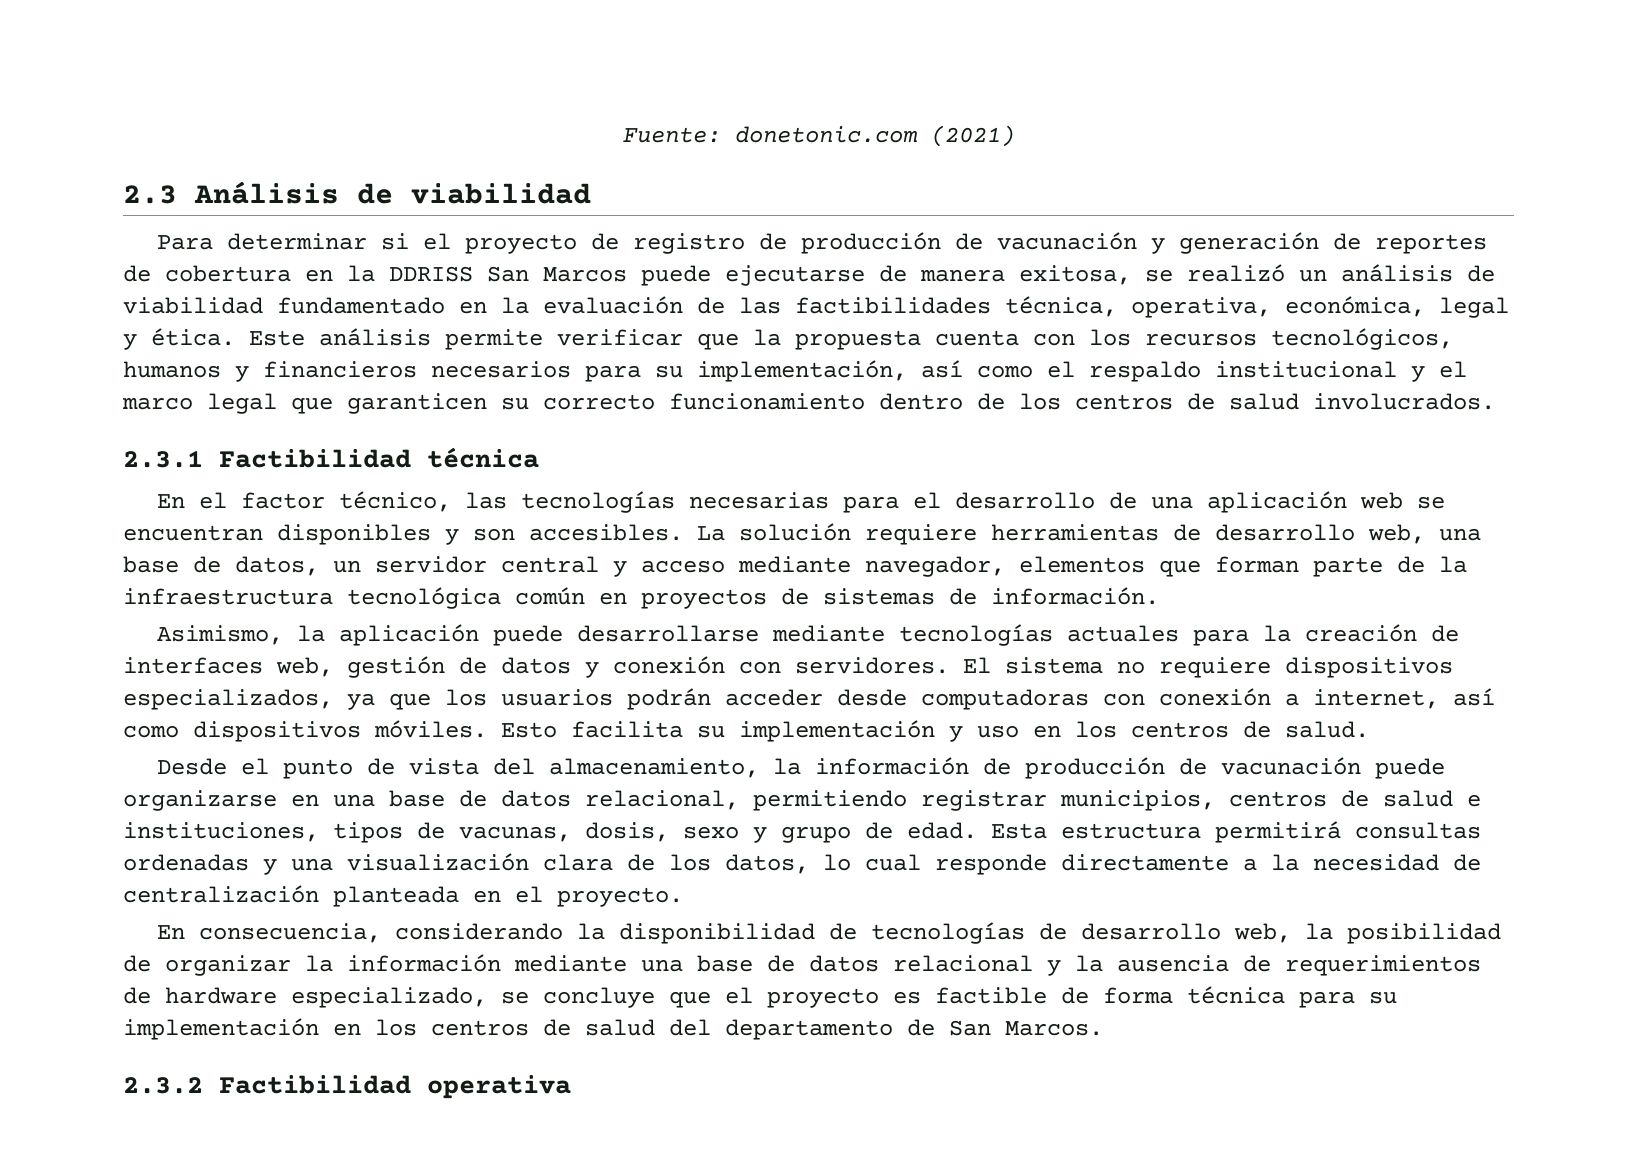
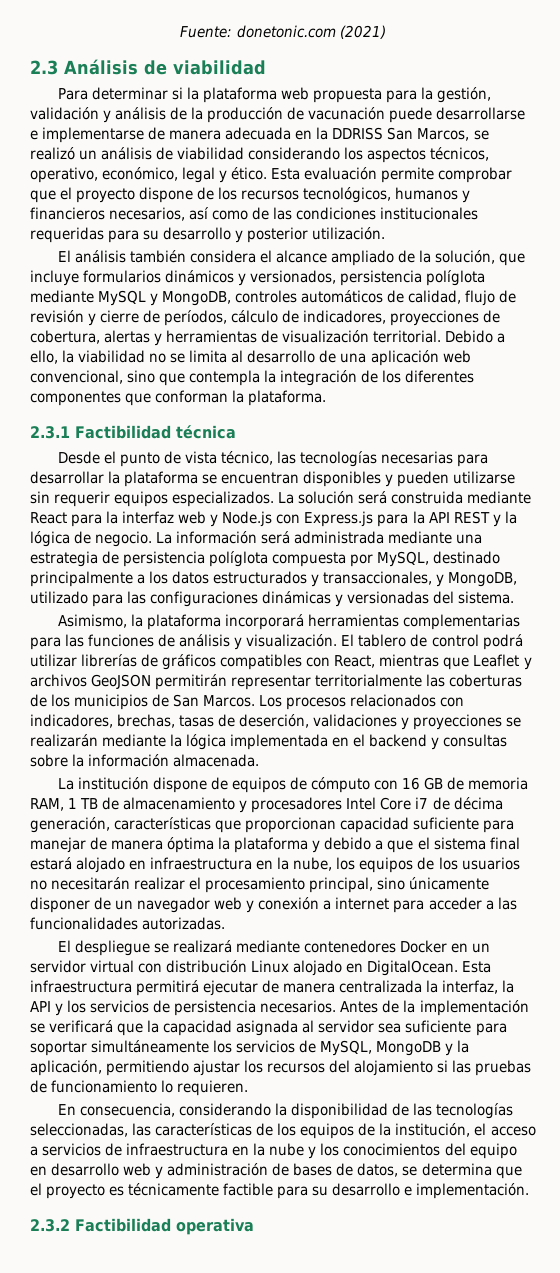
- Para determinar si el proyecto de registro de producción de vacunación y generación de reportes de cobertura en la DDRISS San Marcos puede ejecutarse de manera exitosa, se realizó un análisis de viabilidad fundamentado en la evaluación de las factibilidades técnica, operativa, económica, legal y ética. Este análisis permite verificar que la propuesta cuenta con los recursos tecnológicos, humanos y financieros necesarios para su implementación, así como el respaldo institucional y el marco legal que garanticen su correcto funcionamiento dentro de los centros de salud involucrados.
+ Para determinar si la plataforma web propuesta para la gestión, validación y análisis de la producción de vacunación puede desarrollarse e implementarse de manera adecuada en la DDRISS San Marcos, se realizó un análisis de viabilidad considerando los aspectos técnicos, operativo, económico, legal y ético. Esta evaluación permite comprobar que el proyecto dispone de los recursos tecnológicos, humanos y financieros necesarios, así como de las condiciones institucionales requeridas para su desarrollo y posterior utilización.
+ El análisis también considera el alcance ampliado de la solución, que incluye formularios dinámicos y versionados, persistencia políglota mediante MySQL y MongoDB, controles automáticos de calidad, flujo de revisión y cierre de períodos, cálculo de indicadores, proyecciones de cobertura, alertas y herramientas de visualización territorial. Debido a ello, la viabilidad no se limita al desarrollo de una aplicación web convencional, sino que contempla la integración de los diferentes componentes que conforman la plataforma.
  2.3.1 Factibilidad técnica
- En el factor técnico, las tecnologías necesarias para el desarrollo de una aplicación web se encuentran disponibles y son accesibles. La solución requiere herramientas de desarrollo web, una base de datos, un servidor central y acceso mediante navegador, elementos que forman parte de la infraestructura tecnológica común en proyectos de sistemas de información.
- Asimismo, la aplicación puede desarrollarse mediante tecnologías actuales para la creación de interfaces web, gestión de datos y conexión con servidores. El sistema no requiere dispositivos especializados, ya que los usuarios podrán acceder desde computadoras con conexión a internet, así como dispositivos móviles. Esto facilita su implementación y uso en los centros de salud.
- Desde el punto de vista del almacenamiento, la información de producción de vacunación puede organizarse en una base de datos relacional, permitiendo registrar municipios, centros de salud e instituciones, tipos de vacunas, dosis, sexo y grupo de edad. Esta estructura permitirá consultas ordenadas y una visualización clara de los datos, lo cual responde directamente a la necesidad de centralización planteada en el proyecto.
+ Desde el punto de vista técnico, las tecnologías necesarias para desarrollar la plataforma se encuentran disponibles y pueden utilizarse sin requerir equipos especializados. La solución será construida mediante React para la interfaz web y Node.js con Express.js para la API REST y la lógica de negocio. La información será administrada mediante una estrategia de persistencia políglota compuesta por MySQL, destinado principalmente a los datos estructurados y transaccionales, y MongoDB, utilizado para las configuraciones dinámicas y versionadas del sistema.
+ Asimismo, la plataforma incorporará herramientas complementarias para las funciones de análisis y visualización. El tablero de control podrá utilizar librerías de gráficos compatibles con React, mientras que Leaflet y archivos GeoJSON permitirán representar territorialmente las coberturas de los municipios de San Marcos. Los procesos relacionados con indicadores, brechas, tasas de deserción, validaciones y proyecciones se realizarán mediante la lógica implementada en el backend y consultas sobre la información almacenada.
+ La institución dispone de equipos de cómputo con 16 GB de memoria RAM, 1 TB de almacenamiento y procesadores Intel Core i7 de décima generación, características que proporcionan capacidad suficiente para manejar de manera óptima la plataforma y debido a que el sistema final estará alojado en infraestructura en la nube, los equipos de los usuarios no necesitarán realizar el procesamiento principal, sino únicamente disponer de un navegador web y conexión a internet para acceder a las funcionalidades autorizadas.
+ El despliegue se realizará mediante contenedores Docker en un servidor virtual con distribución Linux alojado en DigitalOcean. Esta infraestructura permitirá ejecutar de manera centralizada la interfaz, la API y los servicios de persistencia necesarios. Antes de la implementación se verificará que la capacidad asignada al servidor sea suficiente para soportar simultáneamente los servicios de MySQL, MongoDB y la aplicación, permitiendo ajustar los recursos del alojamiento si las pruebas de funcionamiento lo requieren.
- En consecuencia, considerando la disponibilidad de tecnologías de desarrollo web, la posibilidad de organizar la información mediante una base de datos relacional y la ausencia de requerimientos de hardware especializado, se concluye que el proyecto es factible de forma técnica para su implementación en los centros de salud del departamento de San Marcos.
+ En consecuencia, considerando la disponibilidad de las tecnologías seleccionadas, las características de los equipos de la institución, el acceso a servicios de infraestructura en la nube y los conocimientos del equipo en desarrollo web y administración de bases de datos, se determina que el proyecto es técnicamente factible para su desarrollo e implementación.

